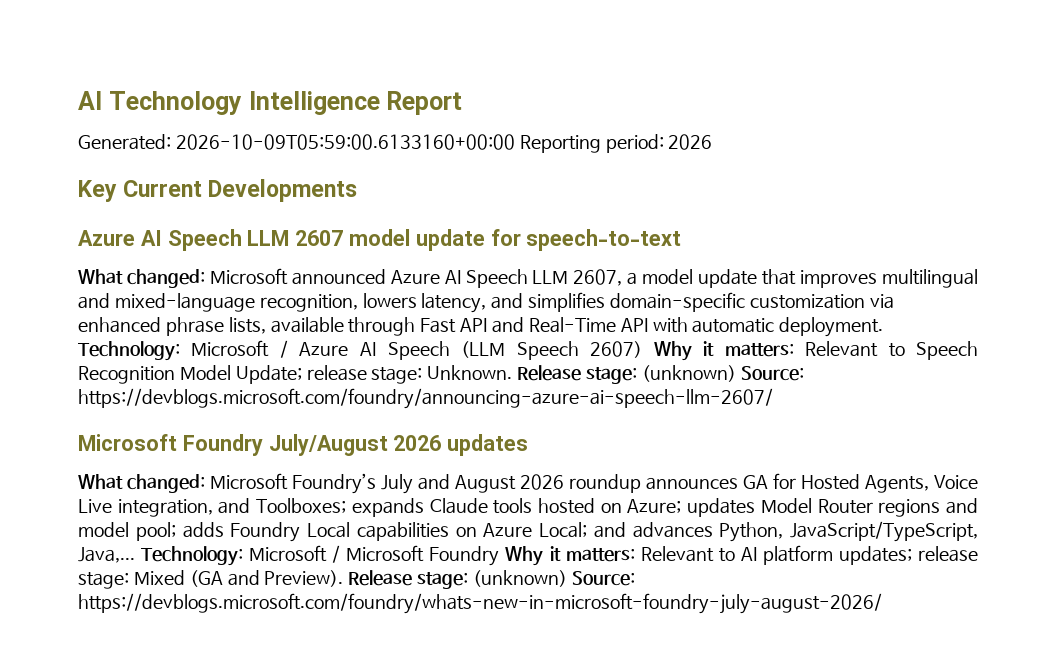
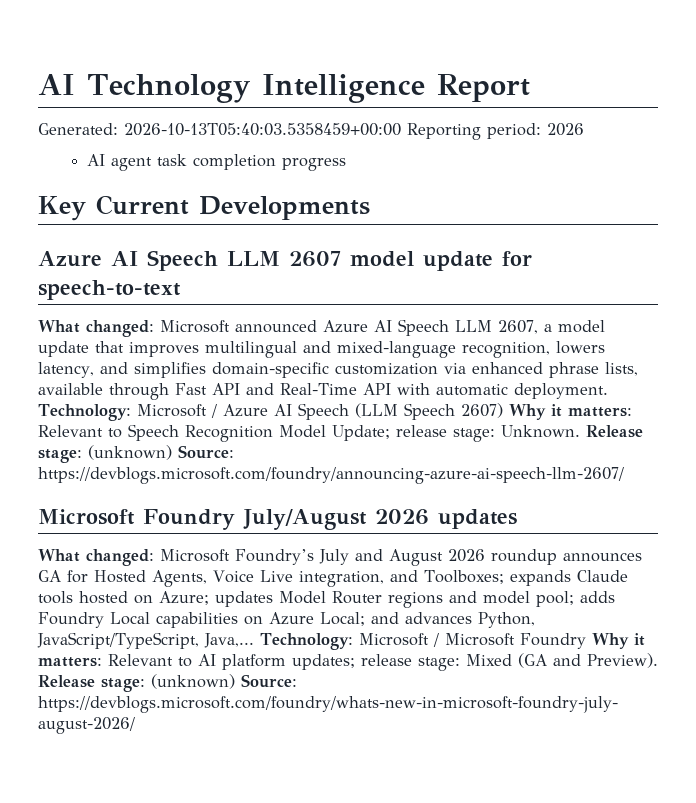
- Generated: 2026-10-09T05:59:00.6133160+00:00 Reporting period: 2026
+ Generated: 2026-10-13T05:40:03.5358459+00:00 Reporting period: 2026
+ AI agent task completion progress

